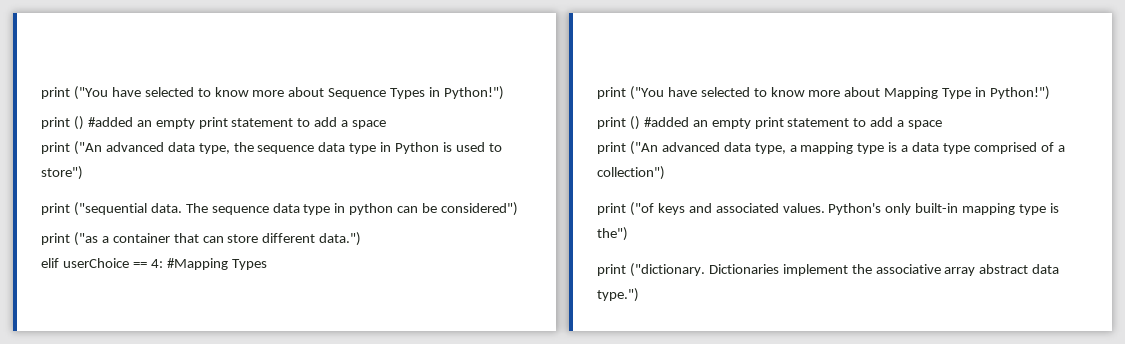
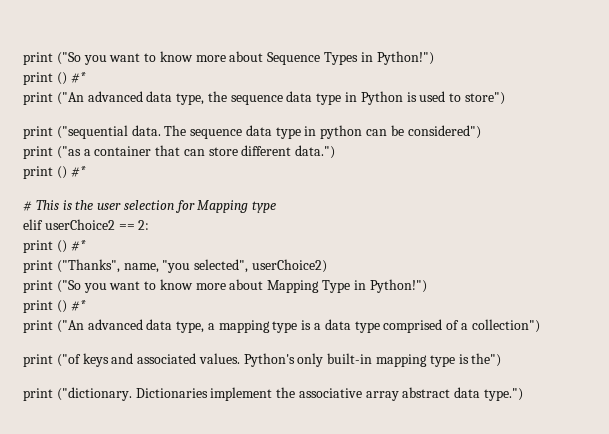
- print ("You have selected to know more about Sequence Types in Python!")
- print () #added an empty print statement to add a space
+ print ("So you want to know more about Sequence Types in Python!")
+ print () #*
  print ("as a container that can store different data.")
- elif userChoice == 4: #Mapping Types
- print ("You have selected to know more about Mapping Type in Python!")
- print () #added an empty print statement to add a space
+ print () #*
+ # This is the user selection for Mapping type
+ elif userChoice2 == 2:
+ print () #*
+ print ("Thanks", name, "you selected", userChoice2)
+ print ("So you want to know more about Mapping Type in Python!")
+ print () #*

